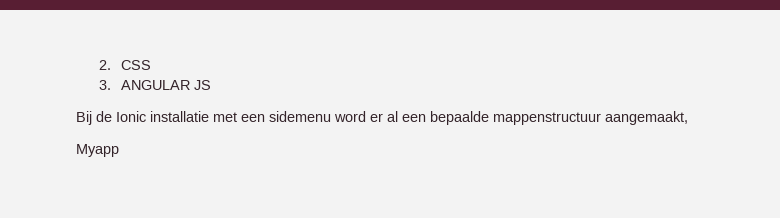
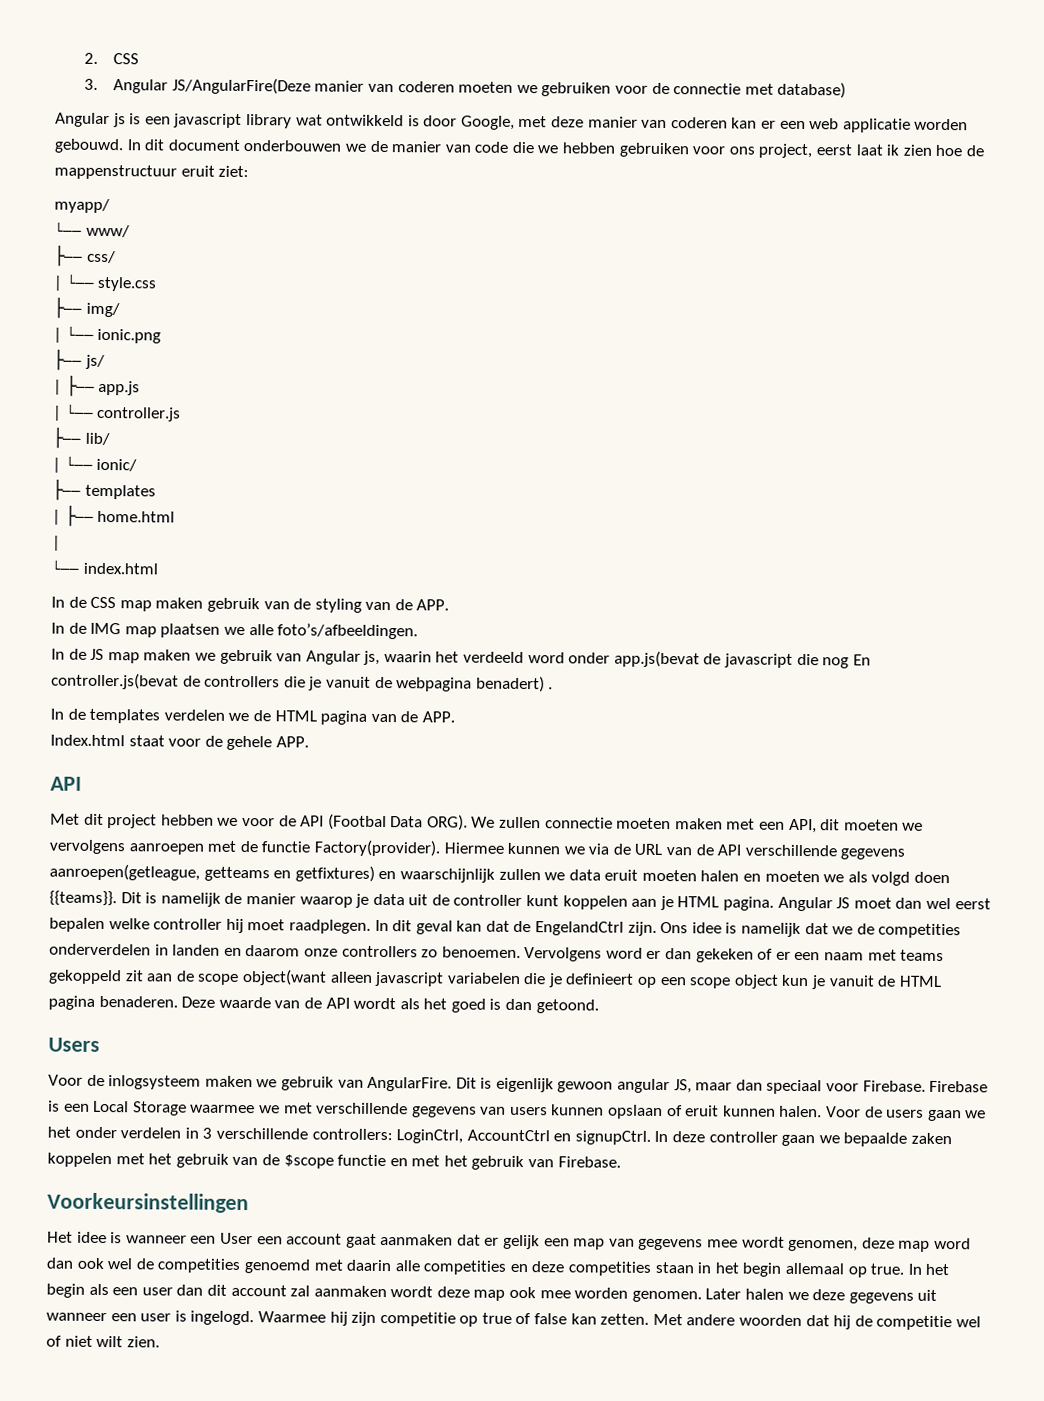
- 3. ANGULAR JS
- Bij de Ionic installatie met een sidemenu word er al een bepaalde mappenstructuur aangemaakt,
- Myapp
+ 3. Angular JS/AngularFire(Deze manier van coderen moeten we gebruiken voor de connectie met database)
+ Angular js is een javascript library wat ontwikkeld is door Google, met deze manier van coderen kan er een web applicatie worden gebouwd. In dit document onderbouwen we de manier van code die we hebben gebruiken voor ons project, eerst laat ik zien hoe de mappenstructuur eruit ziet:
+ myapp/
+ └── www/
+ ├── css/
+ | └── style.css
+ ├── img/
+ | └── ionic.png
+ ├── js/
+ | ├── app.js
+ | └── controller.js
+ ├── lib/
+ | └── ionic/
+ ├── templates
+ | ├── home.html
+ |
+ └── index.html
+ In de CSS map maken gebruik van de styling van de APP.
+ In de IMG map plaatsen we alle foto’s/afbeeldingen.
+ In de JS map maken we gebruik van Angular js, waarin het verdeeld word onder app.js(bevat de javascript die nog En controller.js(bevat de controllers die je vanuit de webpagina benadert) .
+ In de templates verdelen we de HTML pagina van de APP.
+ Index.html staat voor de gehele APP.
+ API
+ Met dit project hebben we voor de API (Footbal Data ORG). We zullen connectie moeten maken met een API, dit moeten we vervolgens aanroepen met de functie Factory(provider). Hiermee kunnen we via de URL van de API verschillende gegevens aanroepen(getleague, getteams en getfixtures) en waarschijnlijk zullen we data eruit moeten halen en moeten we als volgd doen {{teams}}. Dit is namelijk de manier waarop je data uit de controller kunt koppelen aan je HTML pagina. Angular JS moet dan wel eerst bepalen welke controller hij moet raadplegen. In dit geval kan dat de EngelandCtrl zijn. Ons idee is namelijk dat we de competities onderverdelen in landen en daarom onze controllers zo benoemen. Vervolgens word er dan gekeken of er een naam met teams gekoppeld zit aan de scope object(want alleen javascript variabelen die je definieert op een scope object kun je vanuit de HTML pagina benaderen. Deze waarde van de API wordt als het goed is dan getoond.
+ Users
+ Voor de inlogsysteem maken we gebruik van AngularFire. Dit is eigenlijk gewoon angular JS, maar dan speciaal voor Firebase. Firebase is een Local Storage waarmee we met verschillende gegevens van users kunnen opslaan of eruit kunnen halen. Voor de users gaan we het onder verdelen in 3 verschillende controllers: LoginCtrl, AccountCtrl en signupCtrl. In deze controller gaan we bepaalde zaken koppelen met het gebruik van de $scope functie en met het gebruik van Firebase.
+ Voorkeursinstellingen
+ Het idee is wanneer een User een account gaat aanmaken dat er gelijk een map van gegevens mee wordt genomen, deze map word dan ook wel de competities genoemd met daarin alle competities en deze competities staan in het begin allemaal op true. In het begin als een user dan dit account zal aanmaken wordt deze map ook mee worden genomen. Later halen we deze gegevens uit wanneer een user is ingelogd. Waarmee hij zijn competitie op true of false kan zetten. Met andere woorden dat hij de competitie wel of niet wilt zien.

